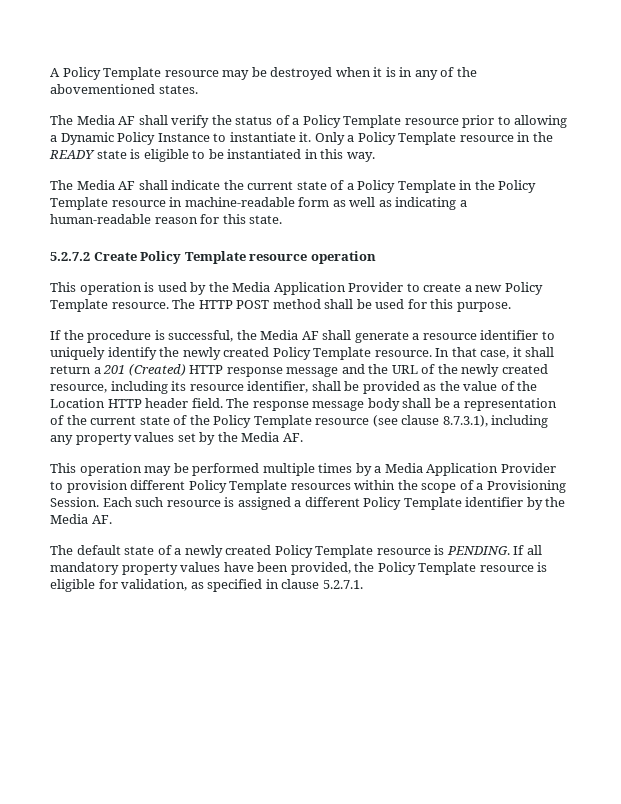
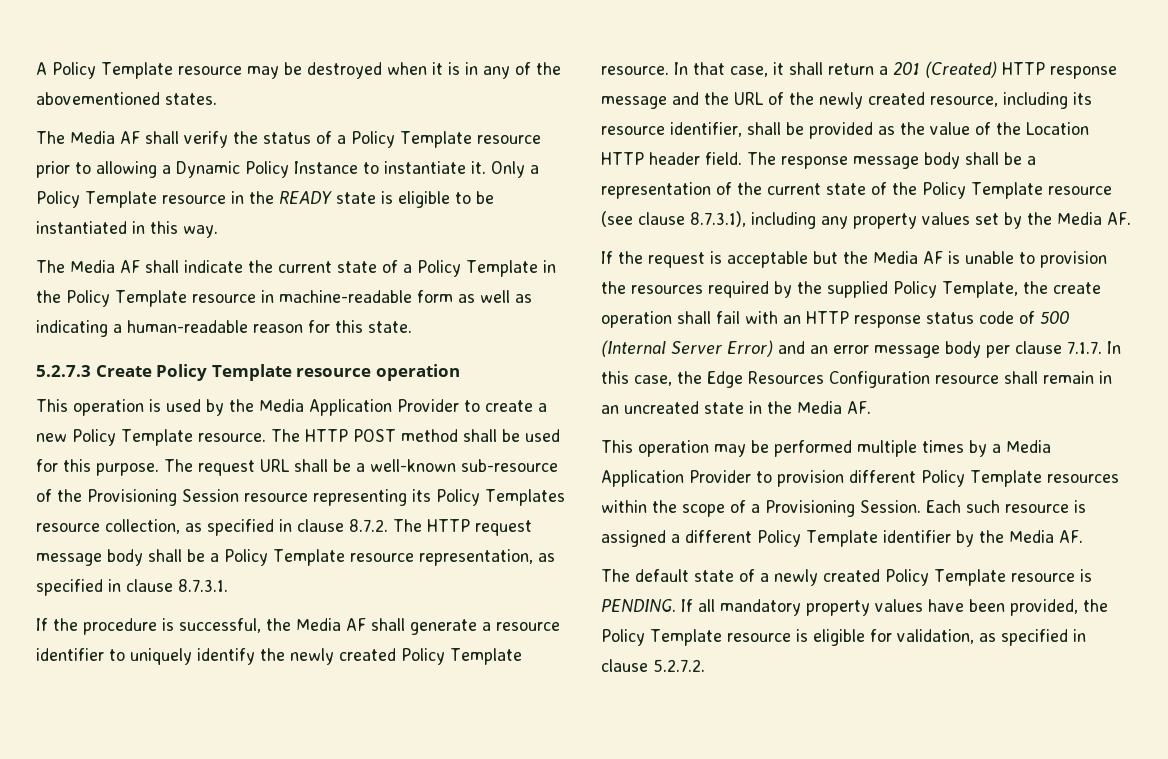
- 5.2.7.2 Create Policy Template resource operation
+ 5.2.7.3 Create Policy Template resource operation
+ The request URL shall be a well-known sub-resource of the Provisioning Session resource representing its Policy Templates resource collection, as specified in clause 8.7.2. The HTTP request message body shall be a Policy Template resource representation, as specified in clause 8.7.3.1.
+ If the request is acceptable but the Media AF is unable to provision the resources required by the supplied Policy Template, the create operation shall fail with an HTTP response status code of 500 (Internal Server Error) and an error message body per clause 7.1.7. In this case, the Edge Resources Configuration resource shall remain in an uncreated state in the Media AF.
- If all mandatory property values have been provided, the Policy Template resource is eligible for validation, as specified in clause 5.2.7.1.
+ If all mandatory property values have been provided, the Policy Template resource is eligible for validation, as specified in clause 5.2.7.2.

